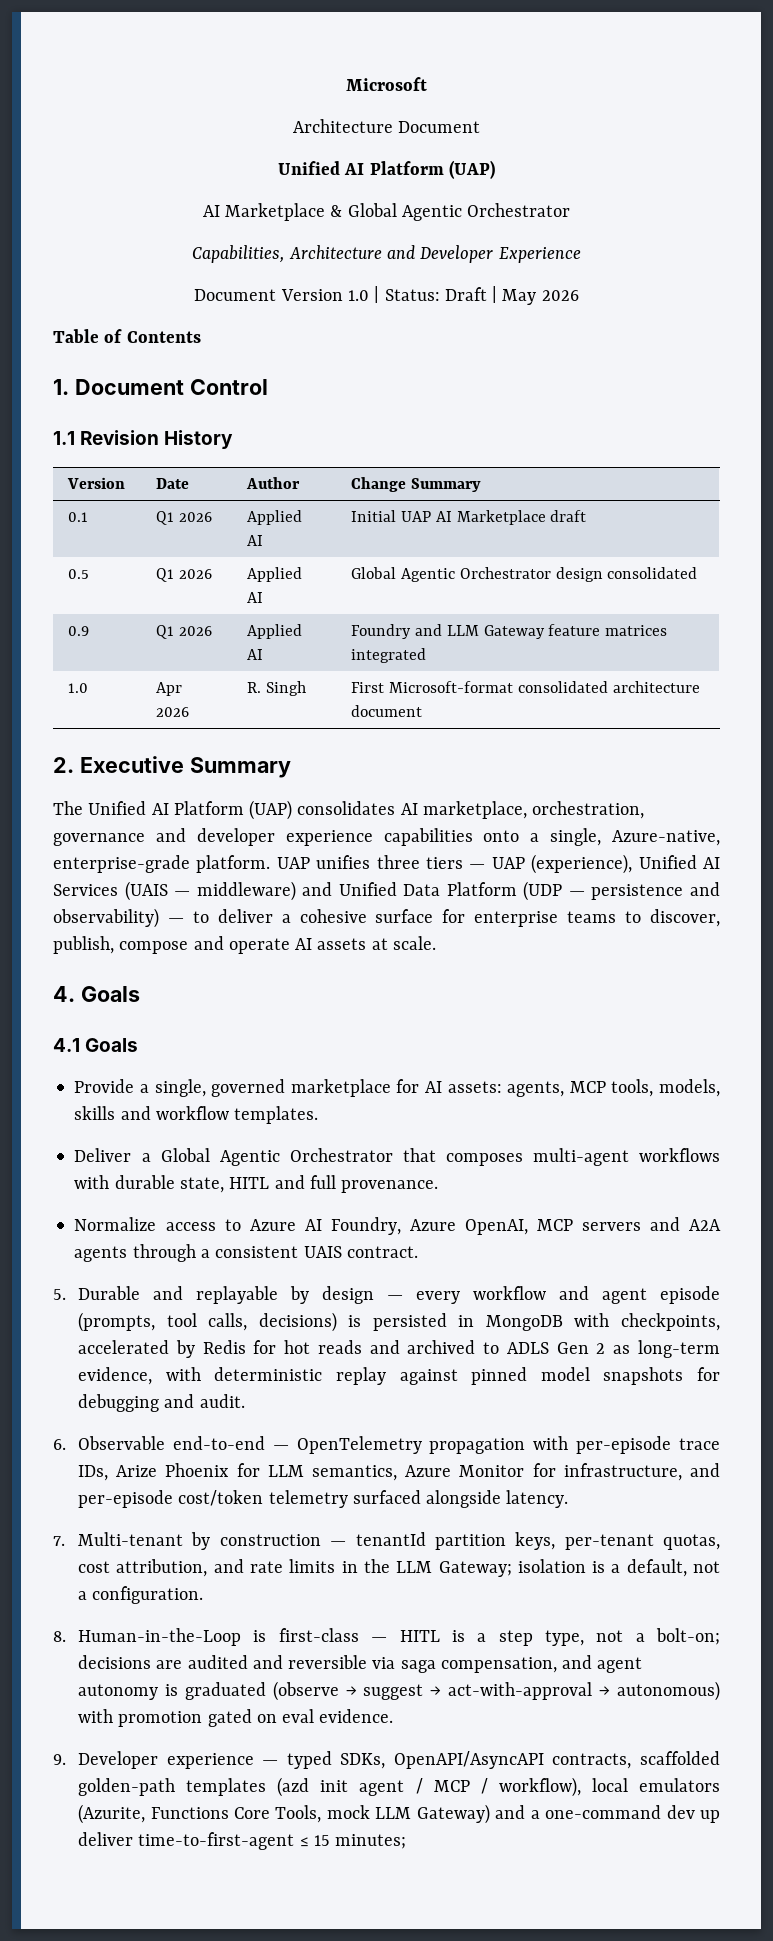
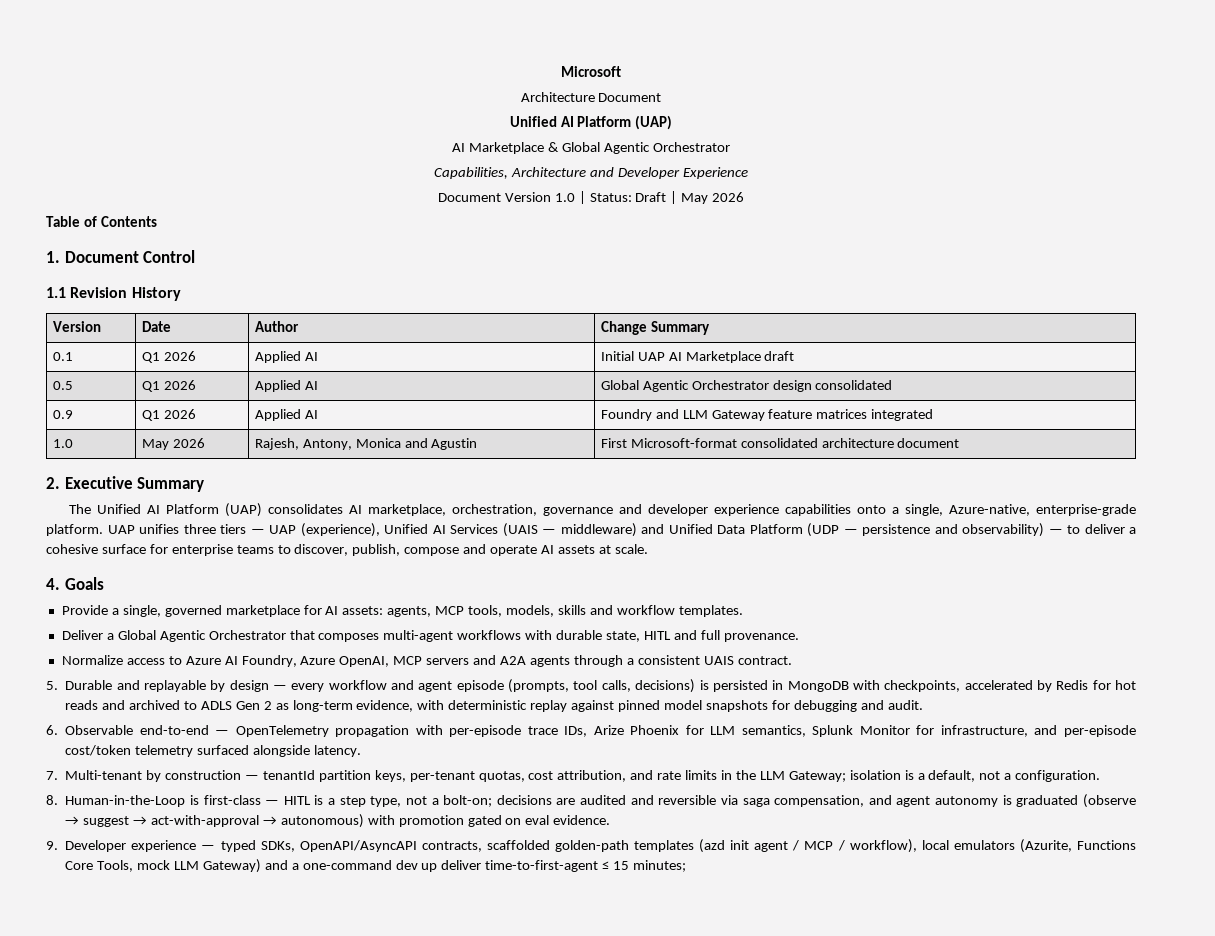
- 1.0 | Apr 2026 | R. Singh | First Microsoft-format consolidated architecture document
+ 1.0 | May 2026 | Rajesh, Antony, Monica and Agustin | First Microsoft-format consolidated architecture document
- 4.1 Goals
- 6. Observable end-to-end — OpenTelemetry propagation with per-episode trace IDs, Arize Phoenix for LLM semantics, Azure Monitor for infrastructure, and per-episode cost/token telemetry surfaced alongside latency.
+ 6. Observable end-to-end — OpenTelemetry propagation with per-episode trace IDs, Arize Phoenix for LLM semantics, Splunk Monitor for infrastructure, and per-episode cost/token telemetry surfaced alongside latency.

